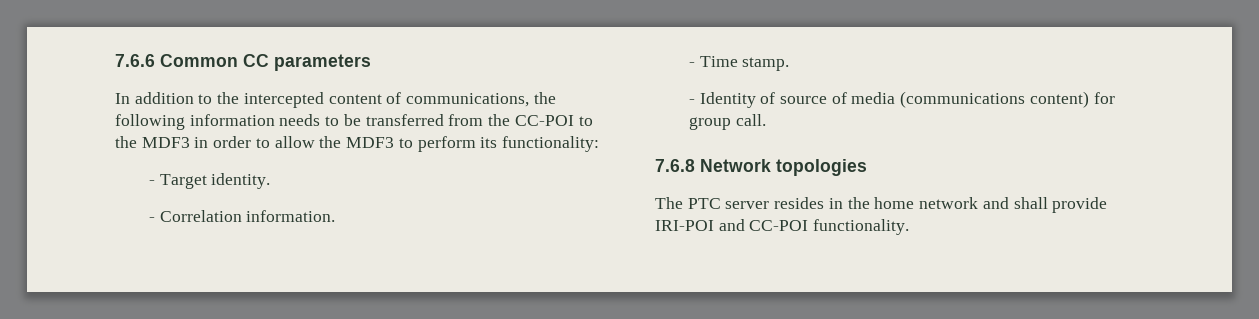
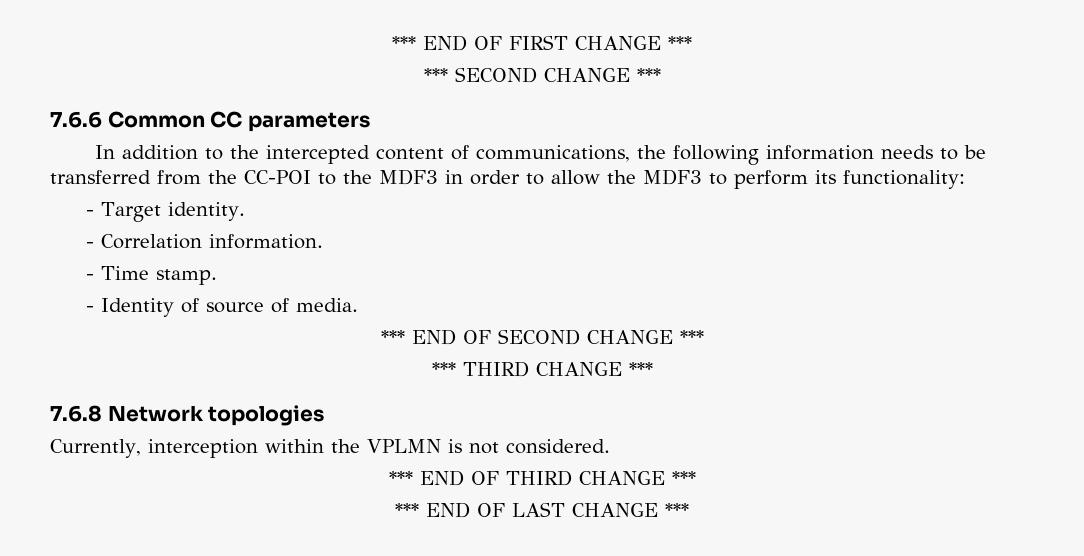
+ *** END OF FIRST CHANGE ***
+ *** SECOND CHANGE ***
- - Identity of source of media (communications content) for group call.
+ - Identity of source of media.
+ *** END OF SECOND CHANGE ***
+ *** THIRD CHANGE ***
  7.6.8 Network topologies
- The PTC server resides in the home network and shall provide IRI-POI and CC-POI functionality.
+ Currently, interception within the VPLMN is not considered.
+ *** END OF THIRD CHANGE ***
+ *** END OF LAST CHANGE ***

